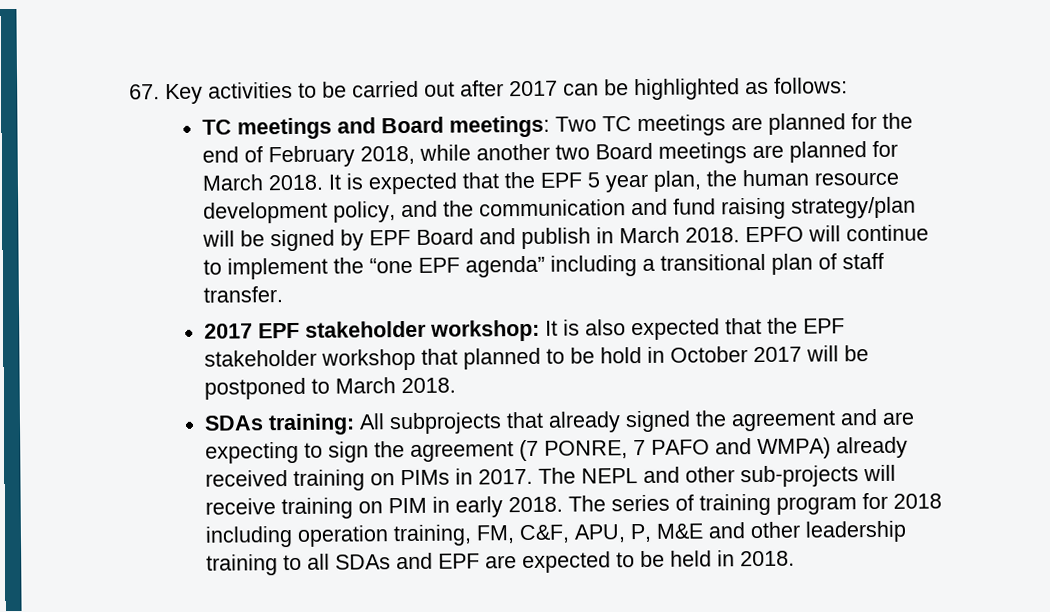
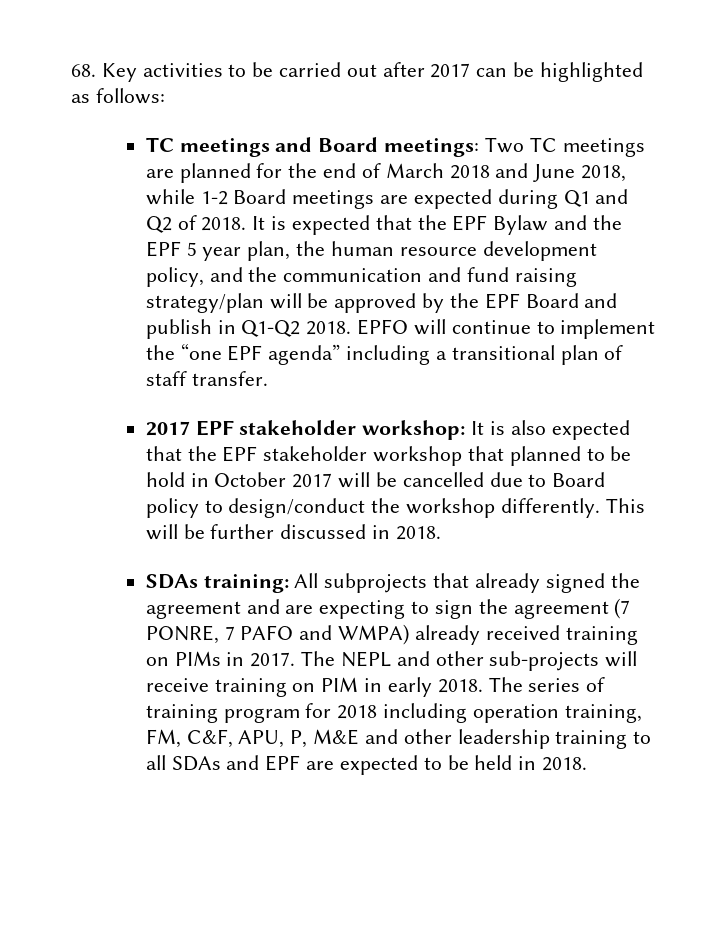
- 67. Key activities to be carried out after 2017 can be highlighted as follows:
+ 68. Key activities to be carried out after 2017 can be highlighted as follows:
- TC meetings and Board meetings: Two TC meetings are planned for the end of February 2018, while another two Board meetings are planned for March 2018.
+ TC meetings and Board meetings: Two TC meetings are planned for the end of March 2018 and June 2018, while 1-2 Board meetings are expected during Q1 and Q2 of 2018.
- It is expected that the EPF 5 year plan, the human resource development policy, and the communication and fund raising strategy/plan will be signed by EPF Board and publish in March 2018.
+ It is expected that the EPF Bylaw and the EPF 5 year plan, the human resource development policy, and the communication and fund raising strategy/plan will be approved by the EPF Board and publish in Q1-Q2 2018.
- 2017 EPF stakeholder workshop: It is also expected that the EPF stakeholder workshop that planned to be hold in October 2017 will be postponed to March 2018.
+ 2017 EPF stakeholder workshop: It is also expected that the EPF stakeholder workshop that planned to be hold in October 2017 will be cancelled due to Board policy to design/conduct the workshop differently. This will be further discussed in 2018.

